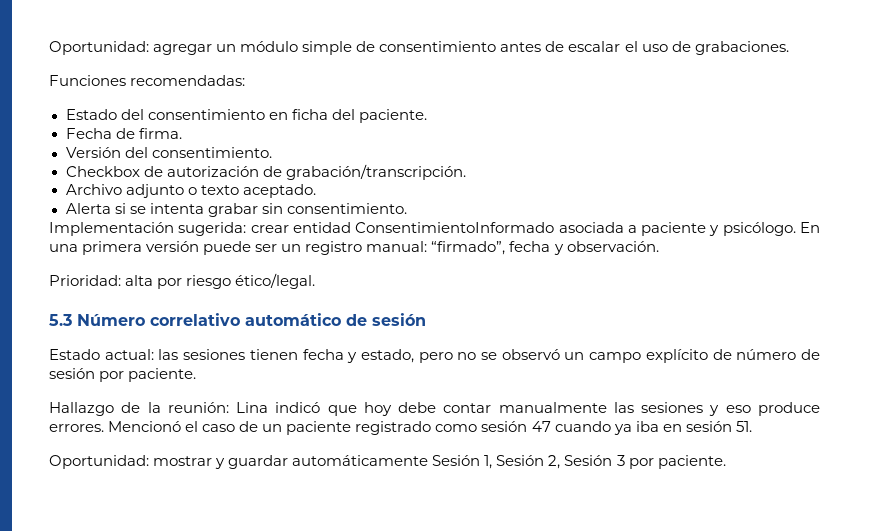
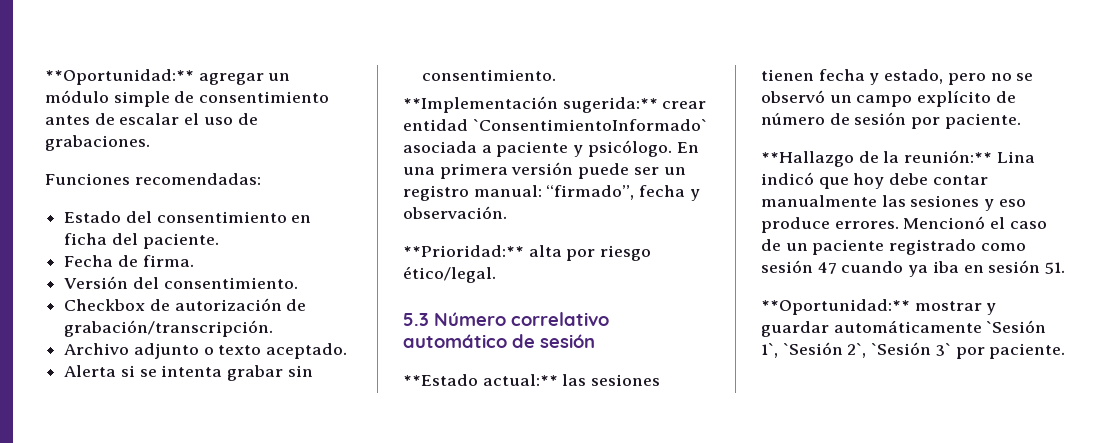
- Oportunidad: agregar un módulo simple de consentimiento antes de escalar el uso de grabaciones.
+ **Oportunidad:** agregar un módulo simple de consentimiento antes de escalar el uso de grabaciones.
- Implementación sugerida: crear entidad ConsentimientoInformado asociada a paciente y psicólogo.
+ **Implementación sugerida:** crear entidad `ConsentimientoInformado` asociada a paciente y psicólogo.
- Prioridad: alta por riesgo ético/legal.
+ **Prioridad:** alta por riesgo ético/legal.
- Estado actual: las sesiones tienen fecha y estado, pero no se observó un campo explícito de número de sesión por paciente.
+ **Estado actual:** las sesiones tienen fecha y estado, pero no se observó un campo explícito de número de sesión por paciente.
- Hallazgo de la reunión: Lina indicó que hoy debe contar manualmente las sesiones y eso produce errores.
+ **Hallazgo de la reunión:** Lina indicó que hoy debe contar manualmente las sesiones y eso produce errores.
- Oportunidad: mostrar y guardar automáticamente Sesión 1, Sesión 2, Sesión 3 por paciente.
+ **Oportunidad:** mostrar y guardar automáticamente `Sesión 1`, `Sesión 2`, `Sesión 3` por paciente.

